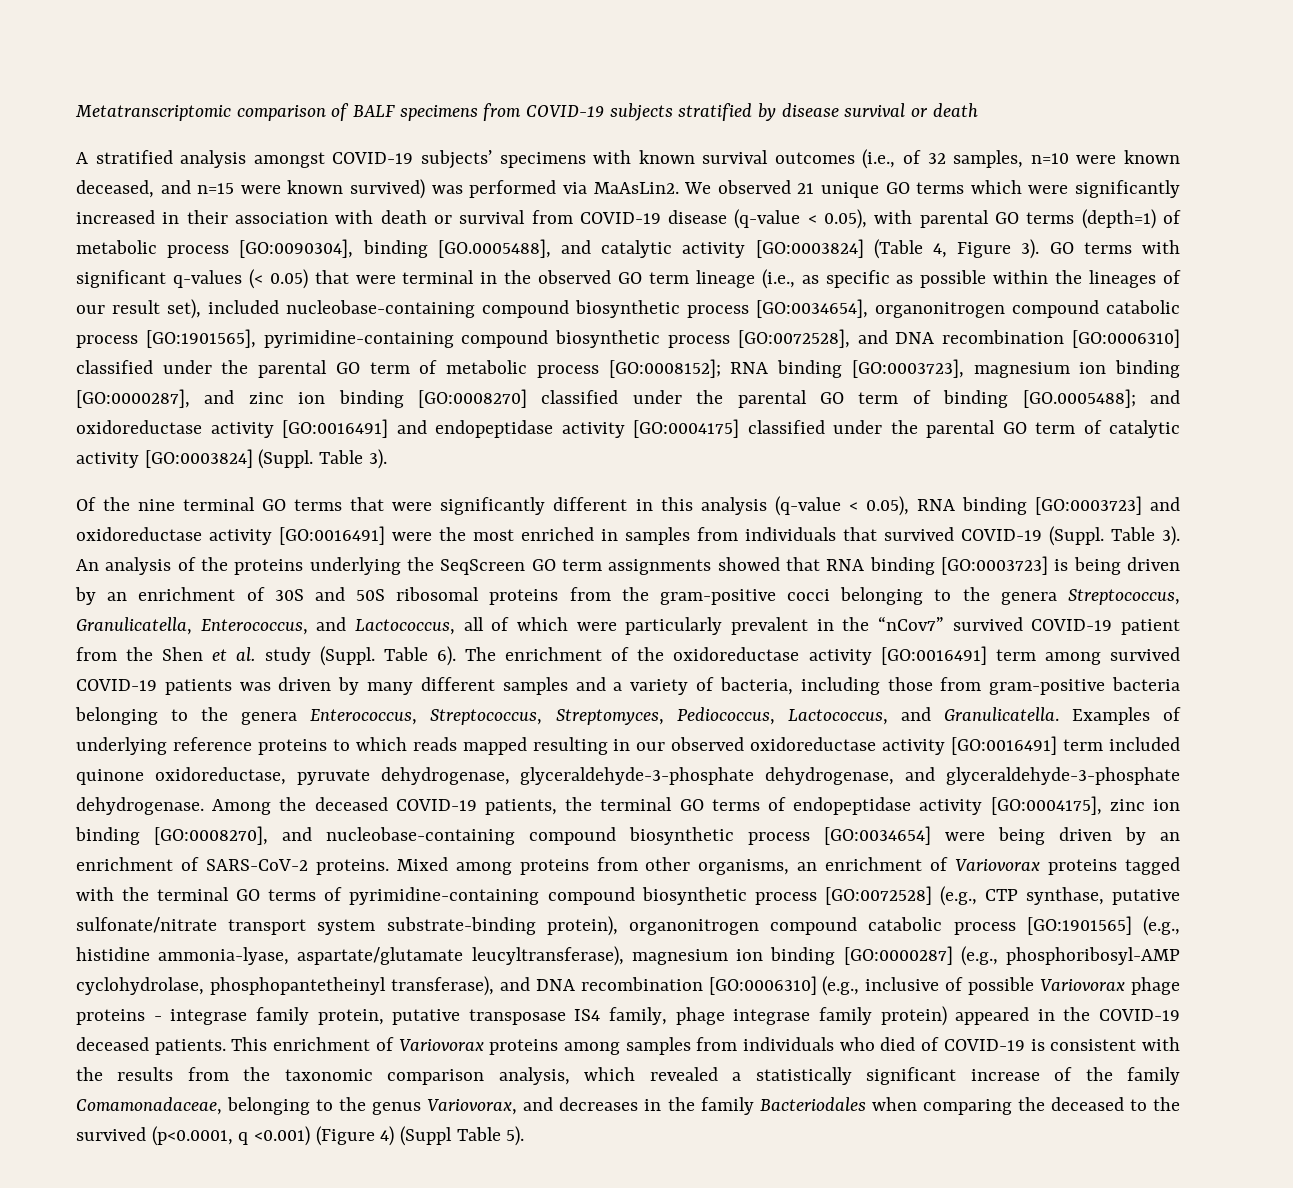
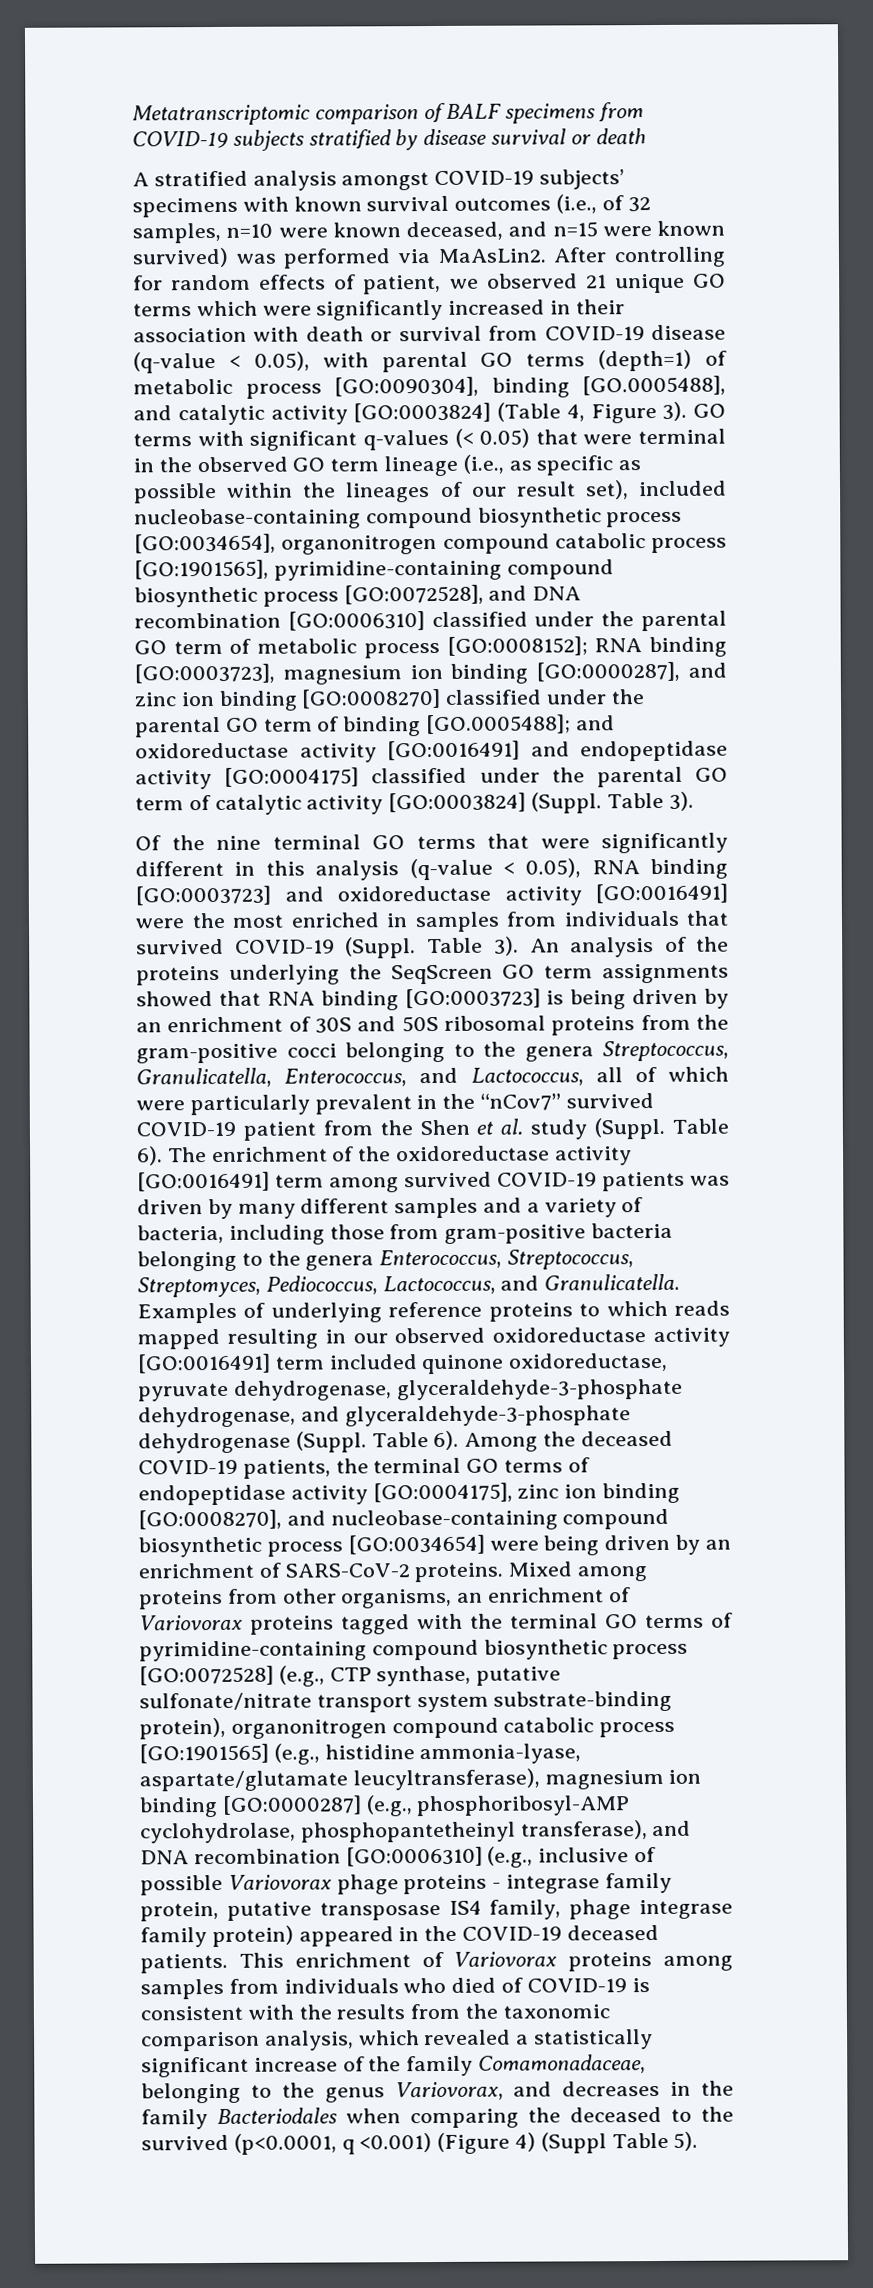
- We observed 21 unique GO terms which were significantly increased in their association with death or survival from COVID-19 disease (q-value < 0.05), with parental GO terms (depth=1) of metabolic process [GO:0090304], binding [GO.0005488], and catalytic activity [GO:0003824] (Table 4, Figure 3).
+ After controlling for random effects of patient, we observed 21 unique GO terms which were significantly increased in their association with death or survival from COVID-19 disease (q-value < 0.05), with parental GO terms (depth=1) of metabolic process [GO:0090304], binding [GO.0005488], and catalytic activity [GO:0003824] (Table 4, Figure 3).
- Examples of underlying reference proteins to which reads mapped resulting in our observed oxidoreductase activity [GO:0016491] term included quinone oxidoreductase, pyruvate dehydrogenase, glyceraldehyde-3-phosphate dehydrogenase, and glyceraldehyde-3-phosphate dehydrogenase.
+ Examples of underlying reference proteins to which reads mapped resulting in our observed oxidoreductase activity [GO:0016491] term included quinone oxidoreductase, pyruvate dehydrogenase, glyceraldehyde-3-phosphate dehydrogenase, and glyceraldehyde-3-phosphate dehydrogenase (Suppl. Table 6).

